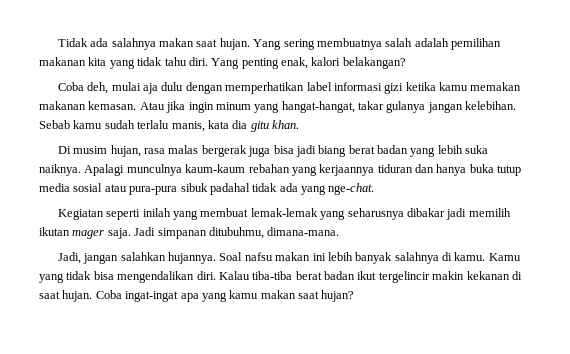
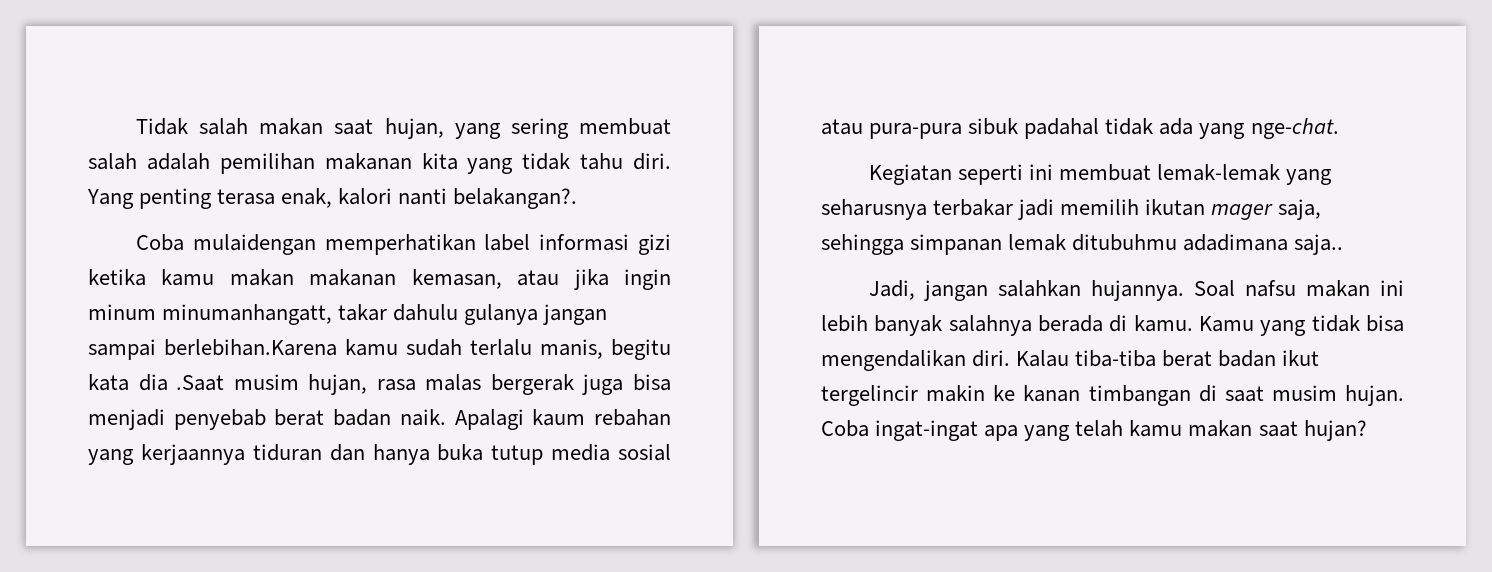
- Tidak ada salahnya makan saat hujan. Yang sering membuatnya salah adalah pemilihan makanan kita yang tidak tahu diri.
+ Tidak salah makan saat hujan, yang sering membuat salah adalah pemilihan makanan kita yang tidak tahu diri.
- Yang penting enak, kalori belakangan?
- Coba deh, mulai aja dulu dengan memperhatikan label informasi gizi ketika kamu memakan makanan kemasan. Atau jika ingin minum yang hangat-hangat, takar gulanya jangan kelebihan. Sebab kamu sudah terlalu manis, kata dia gitu khan.
- Di musim hujan, rasa malas bergerak juga bisa jadi biang berat badan yang lebih suka naiknya. Apalagi munculnya kaum-kaum rebahan yang kerjaannya tiduran dan hanya buka tutup media sosial atau pura-pura sibuk padahal tidak ada yang nge-chat.
+ Yang penting terasa enak, kalori nanti belakangan?.
+ Coba mulaidengan memperhatikan label informasi gizi ketika kamu makan makanan kemasan, atau jika ingin minum minumanhangatt, takar dahulu gulanya jangan sampai berlebihan.Karena kamu sudah terlalu manis, begitu kata dia .Saat musim hujan, rasa malas bergerak juga bisa menjadi penyebab berat badan naik. Apalagi kaum rebahan yang kerjaannya tiduran dan hanya buka tutup media sosial atau pura-pura sibuk padahal tidak ada yang nge-chat.
- Kegiatan seperti inilah yang membuat lemak-lemak yang seharusnya dibakar jadi memilih ikutan mager saja. Jadi simpanan ditubuhmu, dimana-mana.
+ Kegiatan seperti ini membuat lemak-lemak yang seharusnya terbakar jadi memilih ikutan mager saja, sehingga simpanan lemak ditubuhmu adadimana saja..
- Soal nafsu makan ini lebih banyak salahnya di kamu.
+ Soal nafsu makan ini lebih banyak salahnya berada di kamu.
- Kalau tiba-tiba berat badan ikut tergelincir makin kekanan di saat hujan.
+ Kalau tiba-tiba berat badan ikut tergelincir makin ke kanan timbangan di saat musim hujan.
- Coba ingat-ingat apa yang kamu makan saat hujan?
+ Coba ingat-ingat apa yang telah kamu makan saat hujan?

